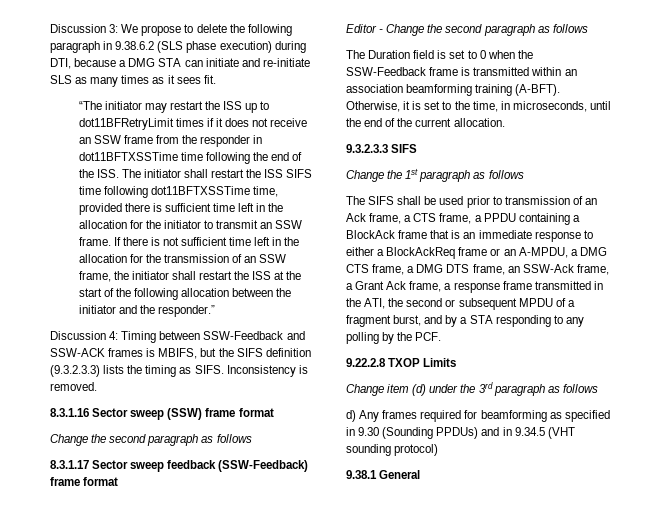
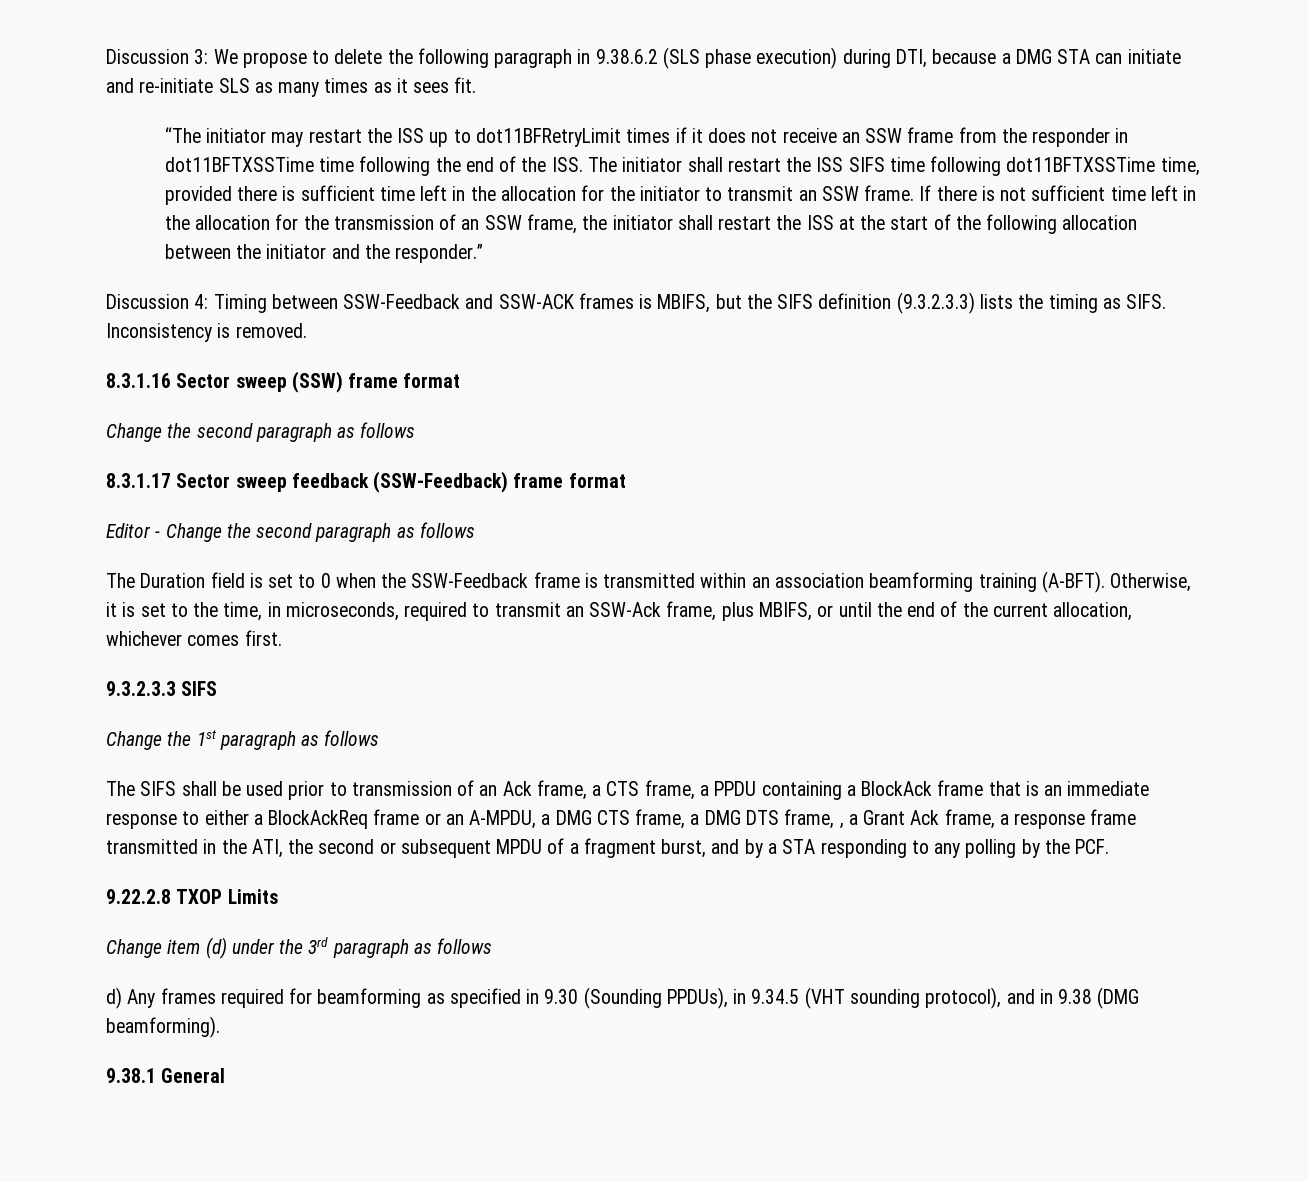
- Otherwise, it is set to the time, in microseconds, until the end of the current allocation.
+ Otherwise, it is set to the time, in microseconds, required to transmit an SSW-Ack frame, plus MBIFS, or until the end of the current allocation, whichever comes first.
- The SIFS shall be used prior to transmission of an Ack frame, a CTS frame, a PPDU containing a BlockAck frame that is an immediate response to either a BlockAckReq frame or an A-MPDU, a DMG CTS frame, a DMG DTS frame, an SSW-Ack frame, a Grant Ack frame, a response frame transmitted in the ATI, the second or subsequent MPDU of a fragment burst, and by a STA responding to any polling by the PCF.
+ The SIFS shall be used prior to transmission of an Ack frame, a CTS frame, a PPDU containing a BlockAck frame that is an immediate response to either a BlockAckReq frame or an A-MPDU, a DMG CTS frame, a DMG DTS frame, , a Grant Ack frame, a response frame transmitted in the ATI, the second or subsequent MPDU of a fragment burst, and by a STA responding to any polling by the PCF.
- d) Any frames required for beamforming as specified in 9.30 (Sounding PPDUs) and in 9.34.5 (VHT sounding protocol)
+ d) Any frames required for beamforming as specified in 9.30 (Sounding PPDUs), in 9.34.5 (VHT sounding protocol), and in 9.38 (DMG beamforming).

